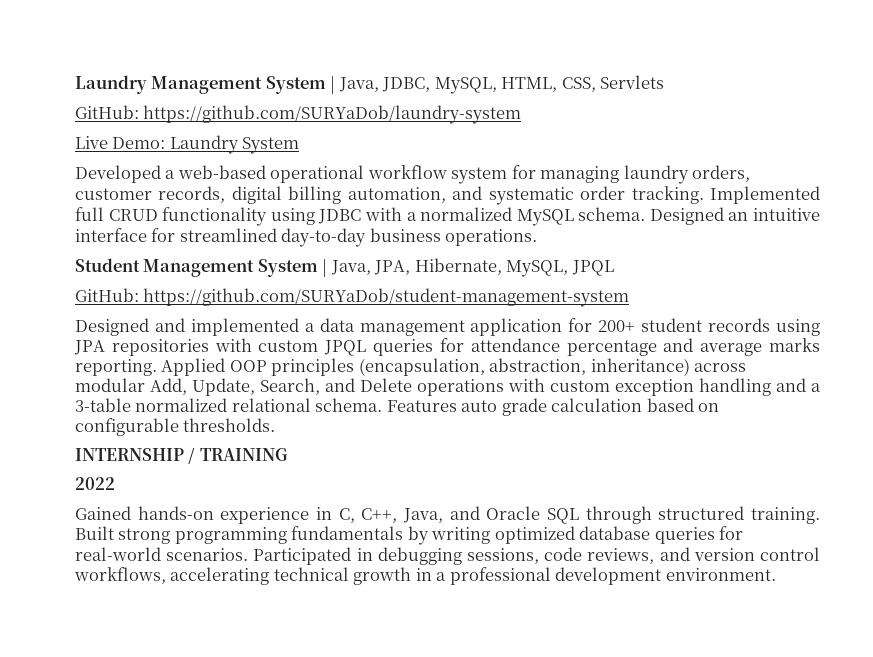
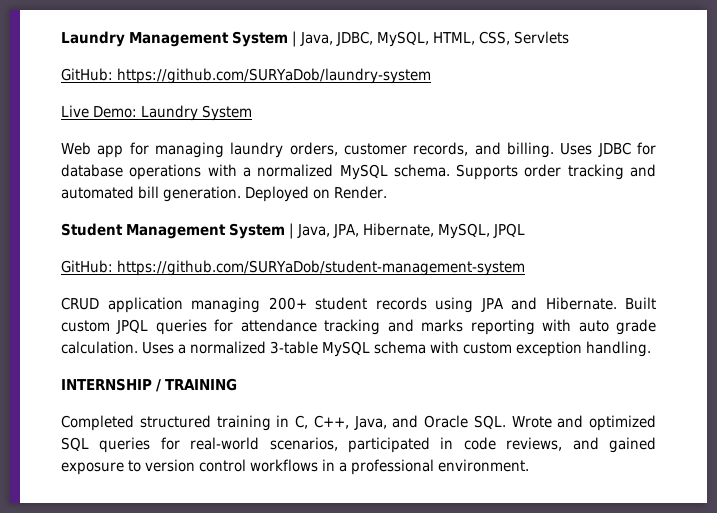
- Developed a web-based operational workflow system for managing laundry orders, customer records, digital billing automation, and systematic order tracking. Implemented full CRUD functionality using JDBC with a normalized MySQL schema.
+ Web app for managing laundry orders, customer records, and billing. Uses JDBC for database operations with a normalized MySQL schema.
- Designed an intuitive interface for streamlined day-to-day business operations.
+ Supports order tracking and automated bill generation. Deployed on Render.
- Designed and implemented a data management application for 200+ student records using JPA repositories with custom JPQL queries for attendance percentage and average marks reporting. Applied OOP principles (encapsulation, abstraction, inheritance) across modular Add, Update, Search, and Delete operations with custom exception handling and a 3-table normalized relational schema. Features auto grade calculation based on configurable thresholds.
+ CRUD application managing 200+ student records using JPA and Hibernate. Built custom JPQL queries for attendance tracking and marks reporting with auto grade calculation. Uses a normalized 3-table MySQL schema with custom exception handling.
- 2022
- Gained hands-on experience in C, C++, Java, and Oracle SQL through structured training. Built strong programming fundamentals by writing optimized database queries for real-world scenarios. Participated in debugging sessions, code reviews, and version control workflows, accelerating technical growth in a professional development environment.
+ Completed structured training in C, C++, Java, and Oracle SQL. Wrote and optimized SQL queries for real-world scenarios, participated in code reviews, and gained exposure to version control workflows in a professional environment.

